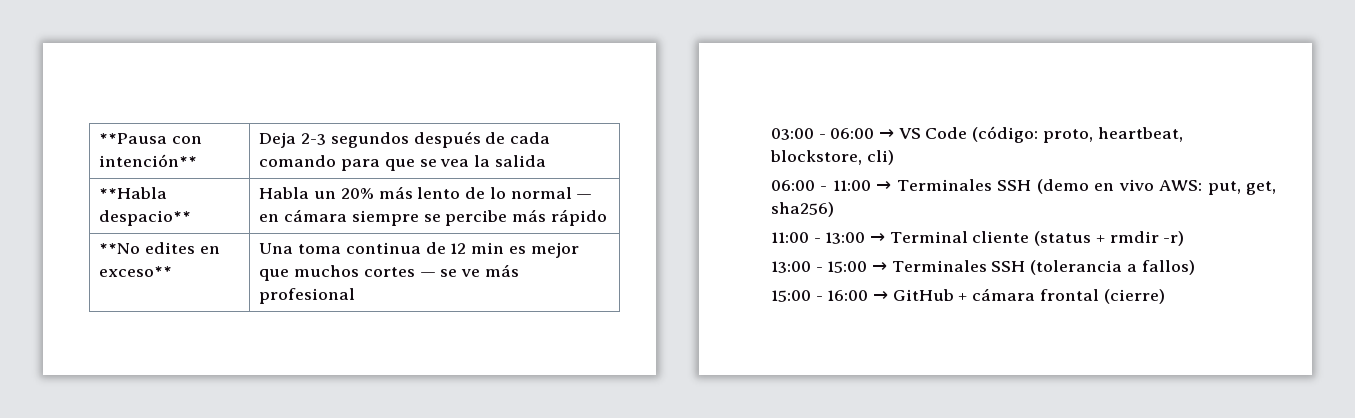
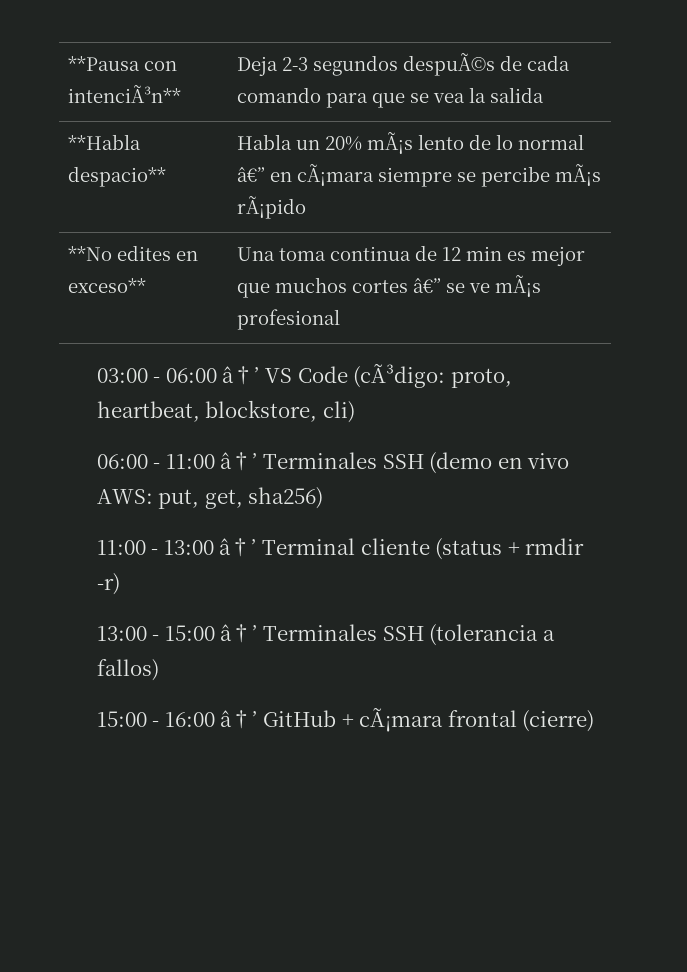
- **Pausa con intención** | Deja 2-3 segundos después de cada comando para que se vea la salida
+ **Pausa con intenciÃ³n** | Deja 2-3 segundos despuÃ©s de cada comando para que se vea la salida
- **Habla despacio** | Habla un 20% más lento de lo normal — en cámara siempre se percibe más rápido
+ **Habla despacio** | Habla un 20% mÃ¡s lento de lo normal â€” en cÃ¡mara siempre se percibe mÃ¡s rÃ¡pido
- **No edites en exceso** | Una toma continua de 12 min es mejor que muchos cortes — se ve más profesional
+ **No edites en exceso** | Una toma continua de 12 min es mejor que muchos cortes â€” se ve mÃ¡s profesional
- 03:00 - 06:00 → VS Code (código: proto, heartbeat, blockstore, cli)
+ 03:00 - 06:00 â†’ VS Code (cÃ³digo: proto, heartbeat, blockstore, cli)
- 06:00 - 11:00 → Terminales SSH (demo en vivo AWS: put, get, sha256)
+ 06:00 - 11:00 â†’ Terminales SSH (demo en vivo AWS: put, get, sha256)
- 11:00 - 13:00 → Terminal cliente (status + rmdir -r)
+ 11:00 - 13:00 â†’ Terminal cliente (status + rmdir -r)
- 13:00 - 15:00 → Terminales SSH (tolerancia a fallos)
+ 13:00 - 15:00 â†’ Terminales SSH (tolerancia a fallos)
- 15:00 - 16:00 → GitHub + cámara frontal (cierre)
+ 15:00 - 16:00 â†’ GitHub + cÃ¡mara frontal (cierre)

